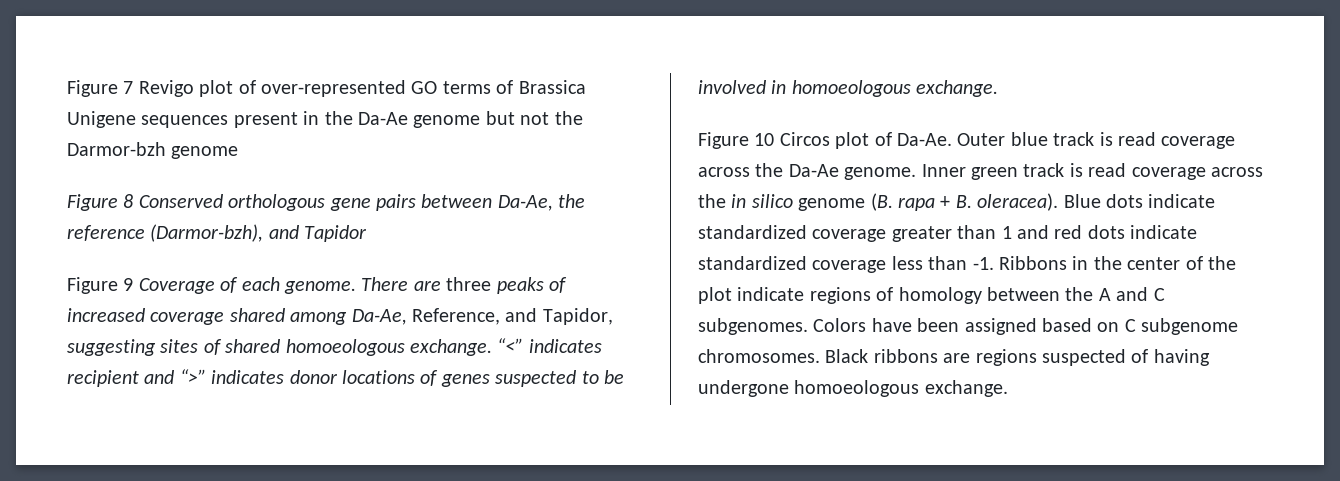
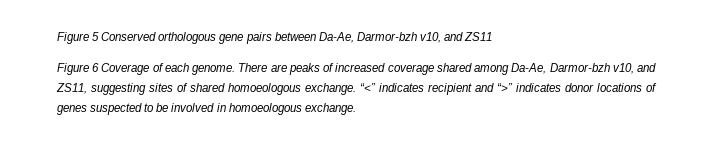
- Figure 7 Revigo plot of over-represented GO terms of Brassica Unigene sequences present in the Da-Ae genome but not the Darmor-bzh genome
- Figure 8 Conserved orthologous gene pairs between Da-Ae, the reference (Darmor-bzh), and Tapidor
- Figure 9 Coverage of each genome.
+ Figure 5 Conserved orthologous gene pairs between Da-Ae, Darmor-bzh v10, and ZS11
+ Figure 6 Coverage of each genome.
- There are three peaks of increased coverage shared among Da-Ae, Reference, and Tapidor, suggesting sites of shared homoeologous exchange.
+ There are peaks of increased coverage shared among Da-Ae, Darmor-bzh v10, and ZS11, suggesting sites of shared homoeologous exchange.
- Figure 10 Circos plot of Da-Ae. Outer blue track is read coverage across the Da-Ae genome. Inner green track is read coverage across the in silico genome (B. rapa + B. oleracea). Blue dots indicate standardized coverage greater than 1 and red dots indicate standardized coverage less than -1. Ribbons in the center of the plot indicate regions of homology between the A and C subgenomes. Colors have been assigned based on C subgenome chromosomes. Black ribbons are regions suspected of having undergone homoeologous exchange.

